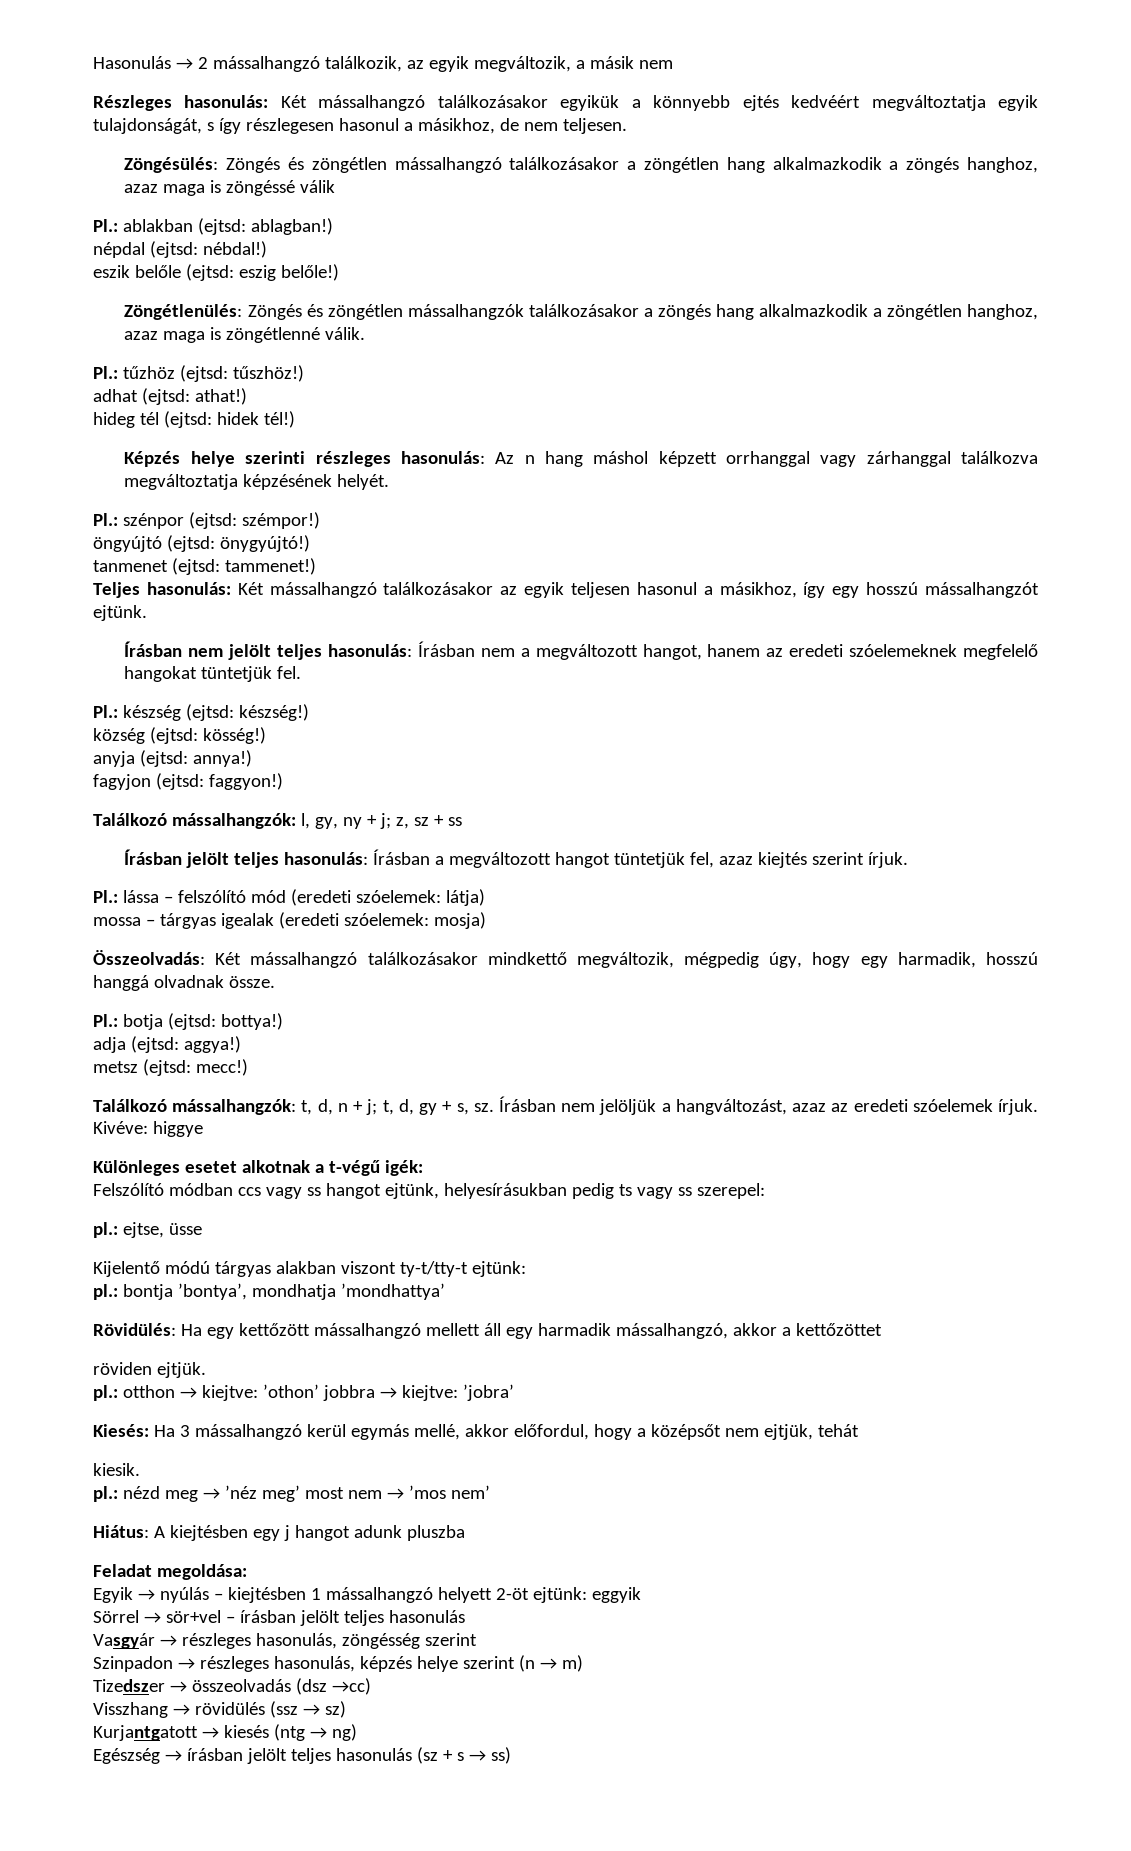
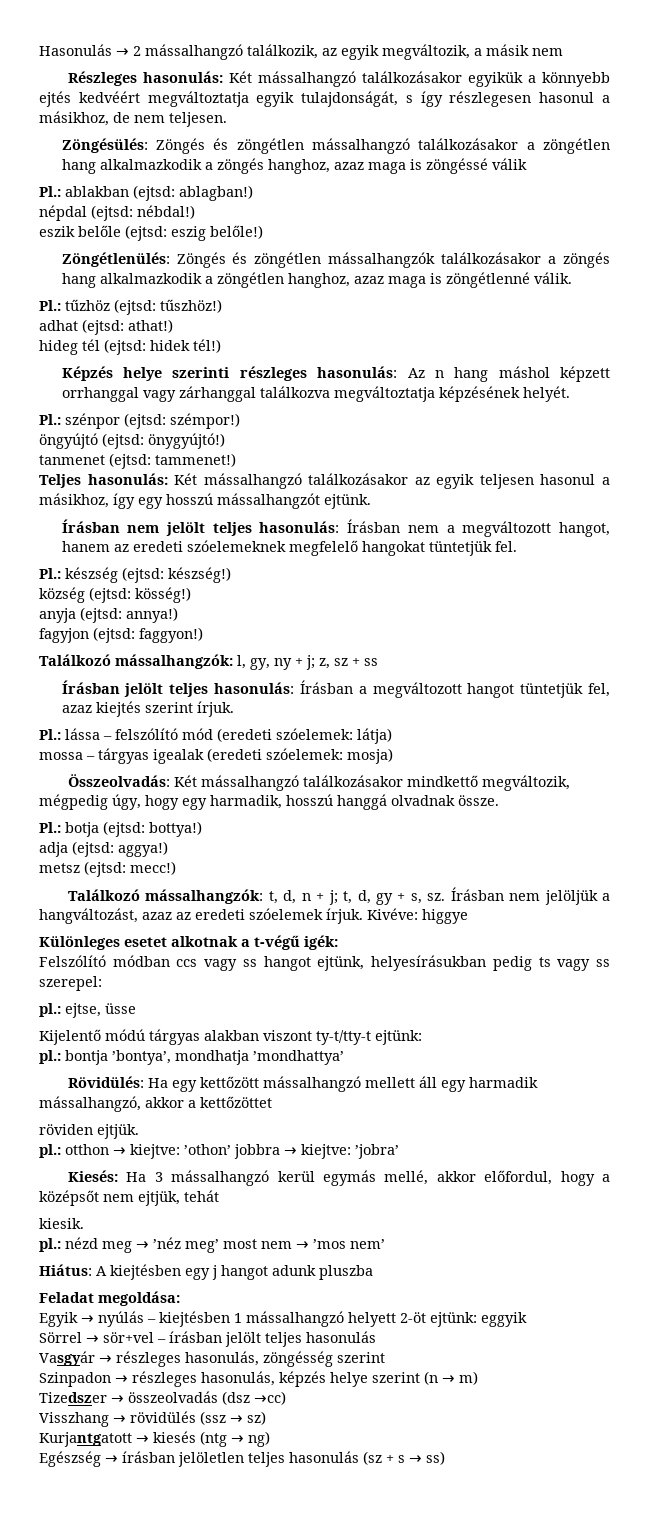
- Egészség → írásban jelölt teljes hasonulás (sz + s → ss)
+ Egészség → írásban jelöletlen teljes hasonulás (sz + s → ss)

